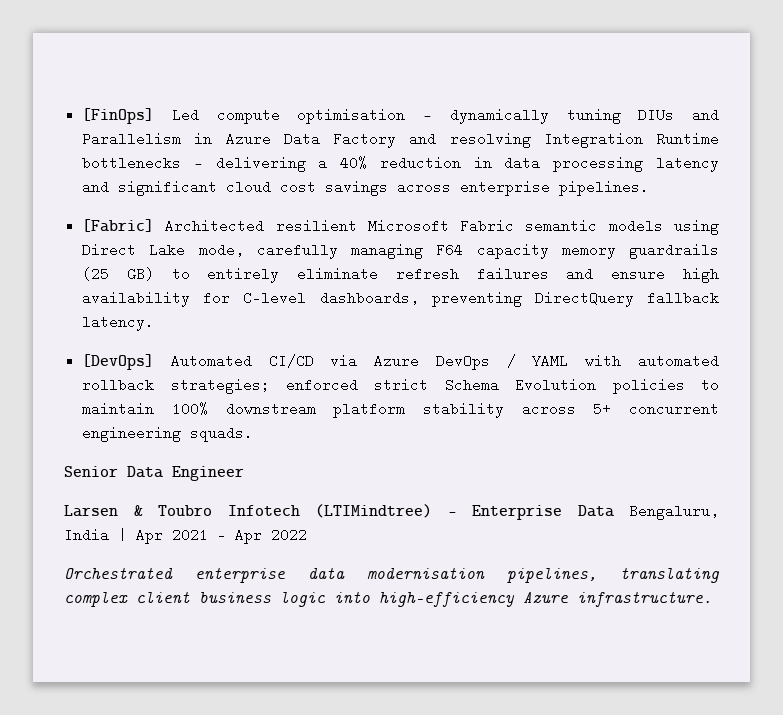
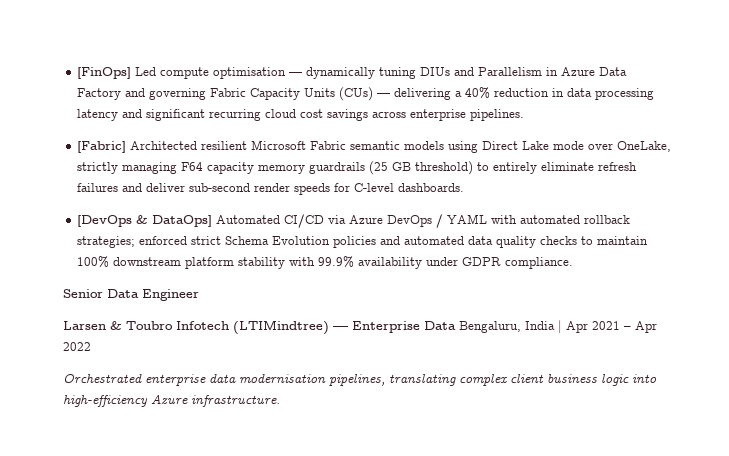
- [FinOps] Led compute optimisation — dynamically tuning DIUs and Parallelism in Azure Data Factory and resolving Integration Runtime bottlenecks — delivering a 40% reduction in data processing latency and significant cloud cost savings across enterprise pipelines.
+ [FinOps] Led compute optimisation — dynamically tuning DIUs and Parallelism in Azure Data Factory and governing Fabric Capacity Units (CUs) — delivering a 40% reduction in data processing latency and significant recurring cloud cost savings across enterprise pipelines.
- [Fabric] Architected resilient Microsoft Fabric semantic models using Direct Lake mode, carefully managing F64 capacity memory guardrails (25 GB) to entirely eliminate refresh failures and ensure high availability for C-level dashboards, preventing DirectQuery fallback latency.
- [DevOps] Automated CI/CD via Azure DevOps / YAML with automated rollback strategies; enforced strict Schema Evolution policies to maintain 100% downstream platform stability across 5+ concurrent engineering squads.
+ [Fabric] Architected resilient Microsoft Fabric semantic models using Direct Lake mode over OneLake, strictly managing F64 capacity memory guardrails (25 GB threshold) to entirely eliminate refresh failures and deliver sub-second render speeds for C-level dashboards.
+ [DevOps & DataOps] Automated CI/CD via Azure DevOps / YAML with automated rollback strategies; enforced strict Schema Evolution policies and automated data quality checks to maintain 100% downstream platform stability with 99.9% availability under GDPR compliance.

